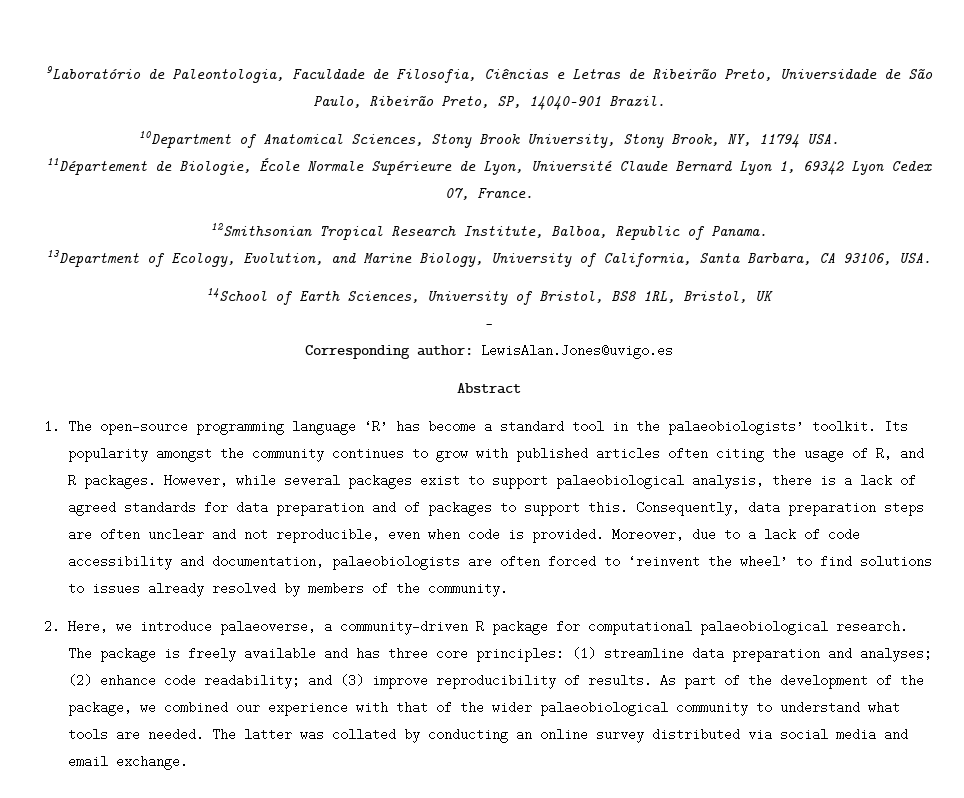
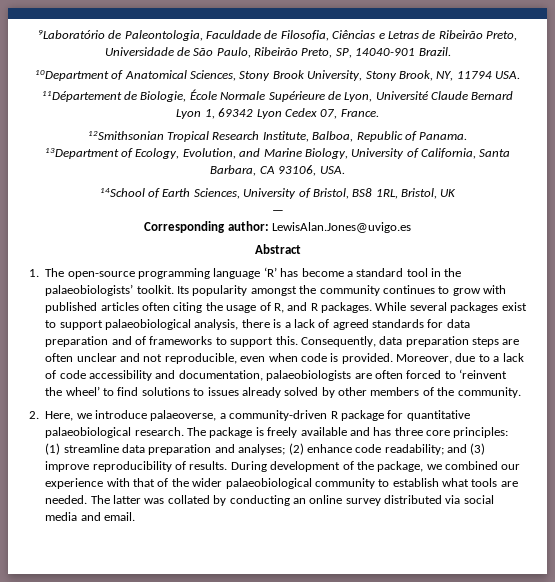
- However, while several packages exist to support palaeobiological analysis, there is a lack of agreed standards for data preparation and of packages to support this.
+ While several packages exist to support palaeobiological analysis, there is a lack of agreed standards for data preparation and of frameworks to support this.
- Moreover, due to a lack of code accessibility and documentation, palaeobiologists are often forced to ‘reinvent the wheel’ to find solutions to issues already resolved by members of the community.
+ Moreover, due to a lack of code accessibility and documentation, palaeobiologists are often forced to ‘reinvent the wheel’ to find solutions to issues already solved by other members of the community.
- 2. Here, we introduce palaeoverse, a community-driven R package for computational palaeobiological research.
+ 2. Here, we introduce palaeoverse, a community-driven R package for quantitative palaeobiological research.
- As part of the development of the package, we combined our experience with that of the wider palaeobiological community to understand what tools are needed.
+ During development of the package, we combined our experience with that of the wider palaeobiological community to establish what tools are needed.
- The latter was collated by conducting an online survey distributed via social media and email exchange.
+ The latter was collated by conducting an online survey distributed via social media and email.

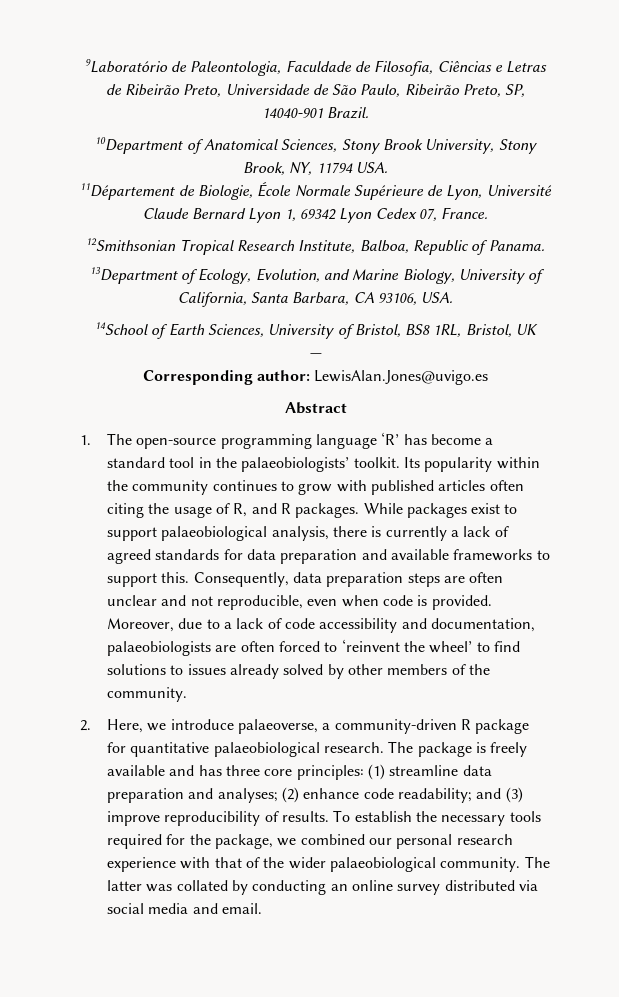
- Its popularity amongst the community continues to grow with published articles often citing the usage of R, and R packages.
+ Its popularity within the community continues to grow with published articles often citing the usage of R, and R packages.
- While several packages exist to support palaeobiological analysis, there is a lack of agreed standards for data preparation and of frameworks to support this.
+ While packages exist to support palaeobiological analysis, there is currently a lack of agreed standards for data preparation and available frameworks to support this.
- During development of the package, we combined our experience with that of the wider palaeobiological community to establish what tools are needed.
+ To establish the necessary tools required for the package, we combined our personal research experience with that of the wider palaeobiological community.

